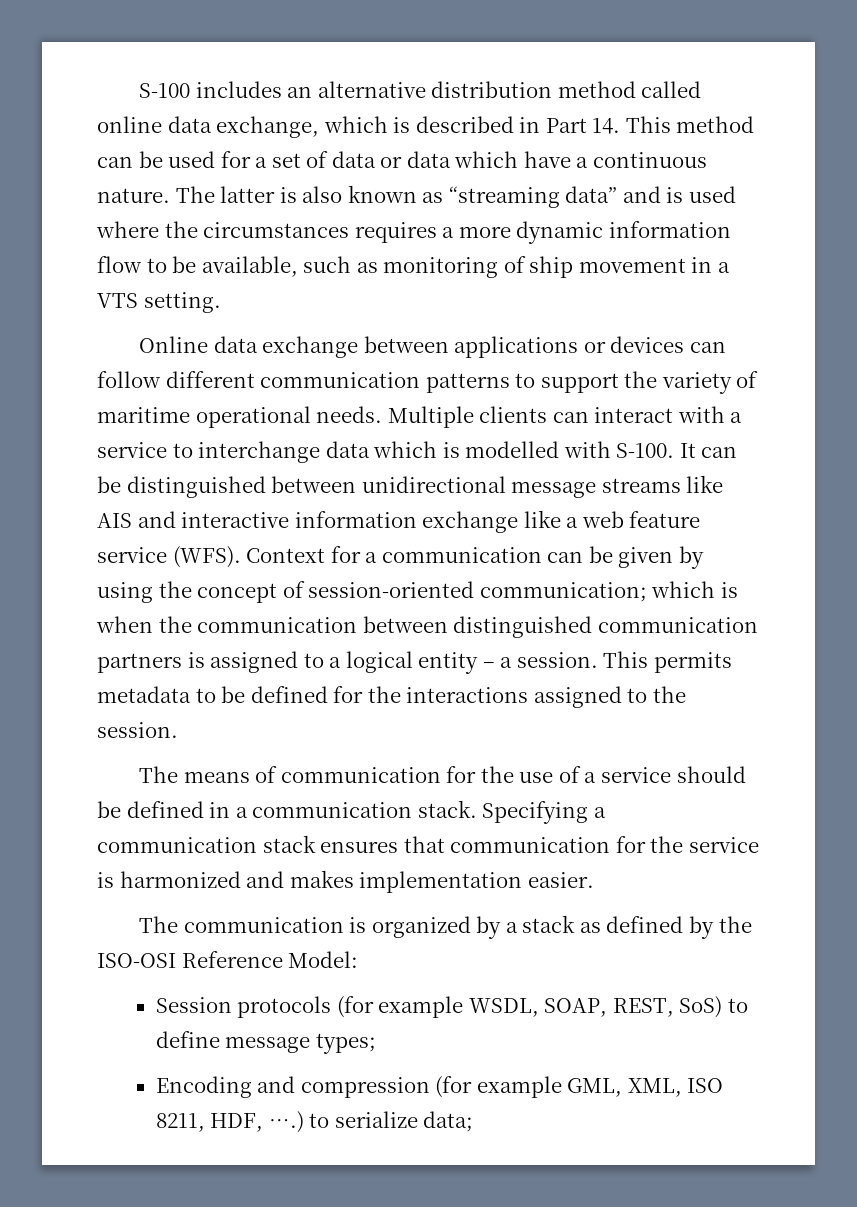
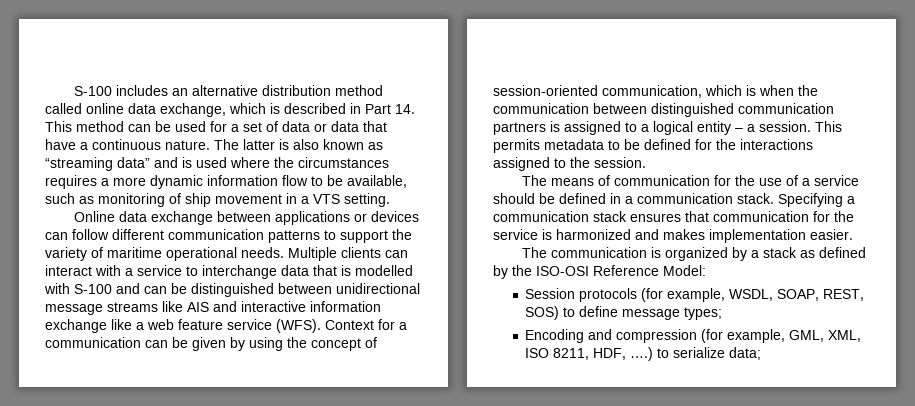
- S-100 includes an alternative distribution method called online data exchange, which is described in Part 14. This method can be used for a set of data or data which have a continuous nature.
+ S-100 includes an alternative distribution method called online data exchange, which is described in Part 14. This method can be used for a set of data or data that have a continuous nature.
- Multiple clients can interact with a service to interchange data which is modelled with S-100. It can be distinguished between unidirectional message streams like AIS and interactive information exchange like a web feature service (WFS).
+ Multiple clients can interact with a service to interchange data that is modelled with S-100 and can be distinguished between unidirectional message streams like AIS and interactive information exchange like a web feature service (WFS).
- Context for a communication can be given by using the concept of session-oriented communication; which is when the communication between distinguished communication partners is assigned to a logical entity – a session.
+ Context for a communication can be given by using the concept of session-oriented communication, which is when the communication between distinguished communication partners is assigned to a logical entity – a session.
- Session protocols (for example WSDL, SOAP, REST, SoS) to define message types;
+ Session protocols (for example, WSDL, SOAP, REST, SOS) to define message types;
- Encoding and compression (for example GML, XML, ISO 8211, HDF, ….) to serialize data;
+ Encoding and compression (for example, GML, XML, ISO 8211, HDF, ….) to serialize data;

